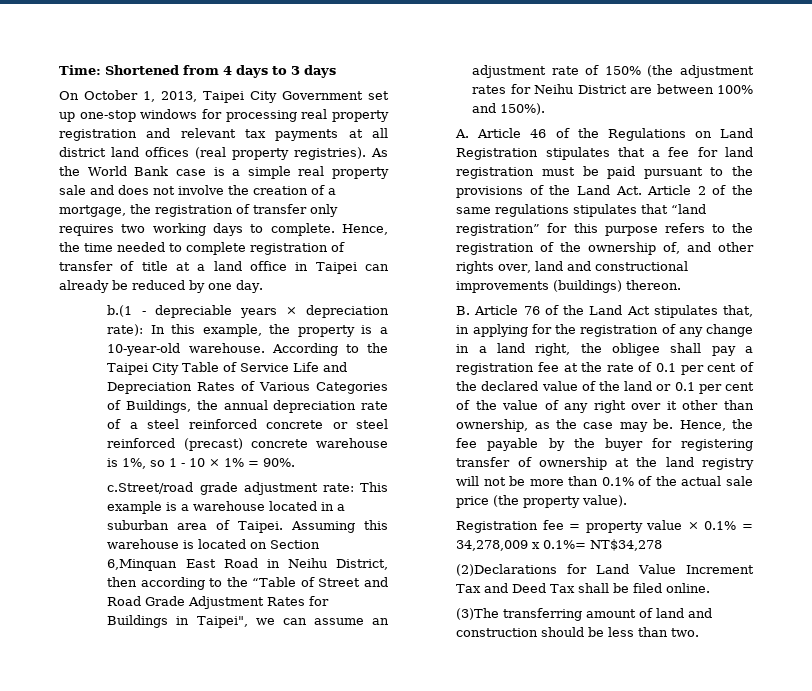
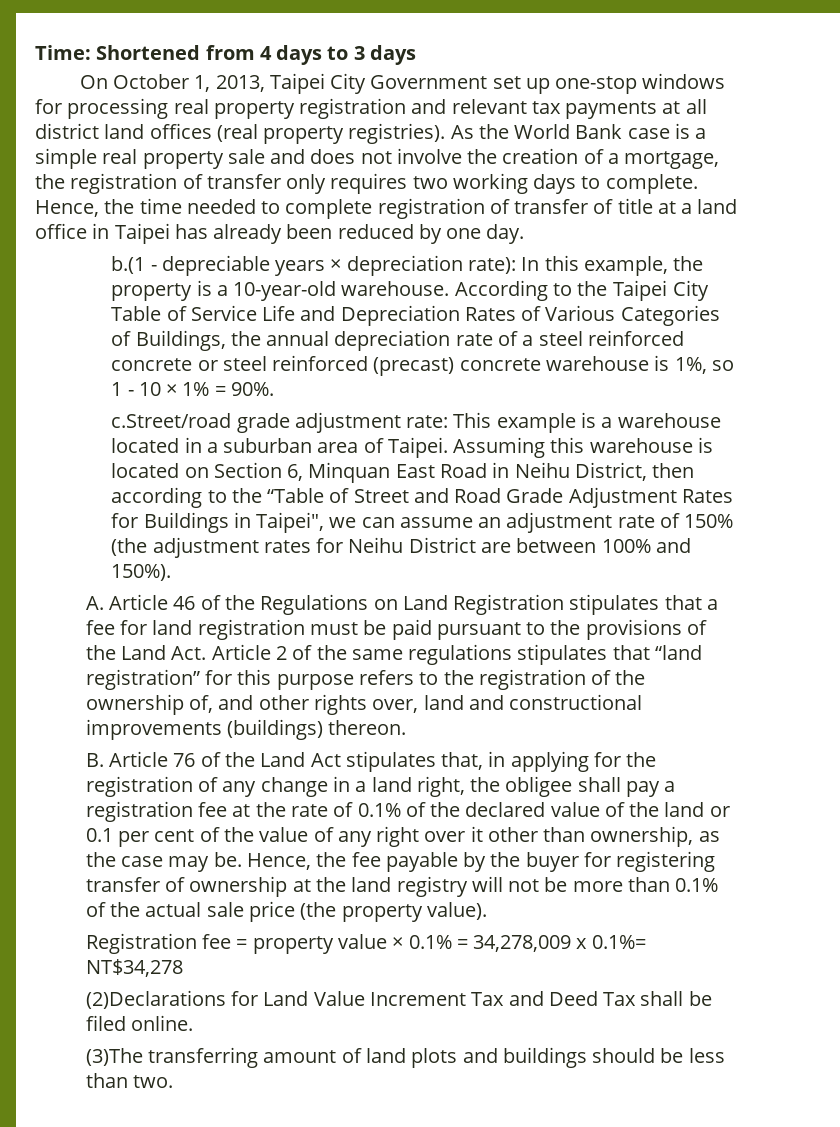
- Hence, the time needed to complete registration of transfer of title at a land office in Taipei can already be reduced by one day.
+ Hence, the time needed to complete registration of transfer of title at a land office in Taipei has already been reduced by one day.
- Assuming this warehouse is located on Section 6,Minquan East Road in Neihu District, then according to the “Table of Street and Road Grade Adjustment Rates for Buildings in Taipei", we can assume an adjustment rate of 150% (the adjustment rates for Neihu District are between 100% and 150%).
+ Assuming this warehouse is located on Section 6, Minquan East Road in Neihu District, then according to the “Table of Street and Road Grade Adjustment Rates for Buildings in Taipei", we can assume an adjustment rate of 150% (the adjustment rates for Neihu District are between 100% and 150%).
- B. Article 76 of the Land Act stipulates that, in applying for the registration of any change in a land right, the obligee shall pay a registration fee at the rate of 0.1 per cent of the declared value of the land or 0.1 per cent of the value of any right over it other than ownership, as the case may be.
+ B. Article 76 of the Land Act stipulates that, in applying for the registration of any change in a land right, the obligee shall pay a registration fee at the rate of 0.1% of the declared value of the land or 0.1 per cent of the value of any right over it other than ownership, as the case may be.
- (3)The transferring amount of land and construction should be less than two.
+ (3)The transferring amount of land plots and buildings should be less than two.

